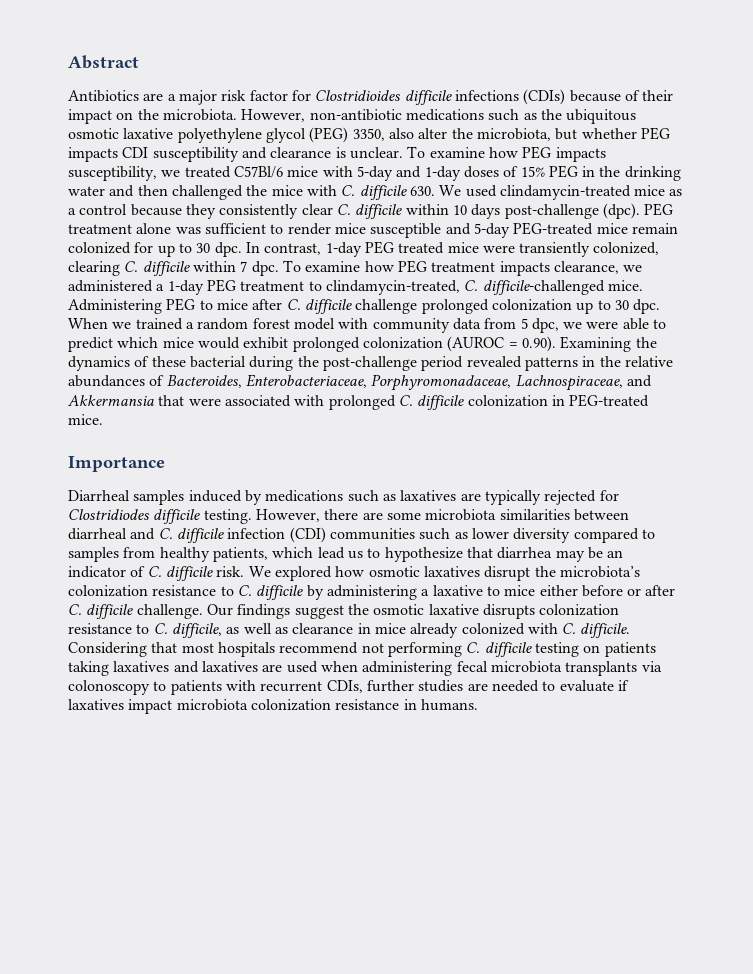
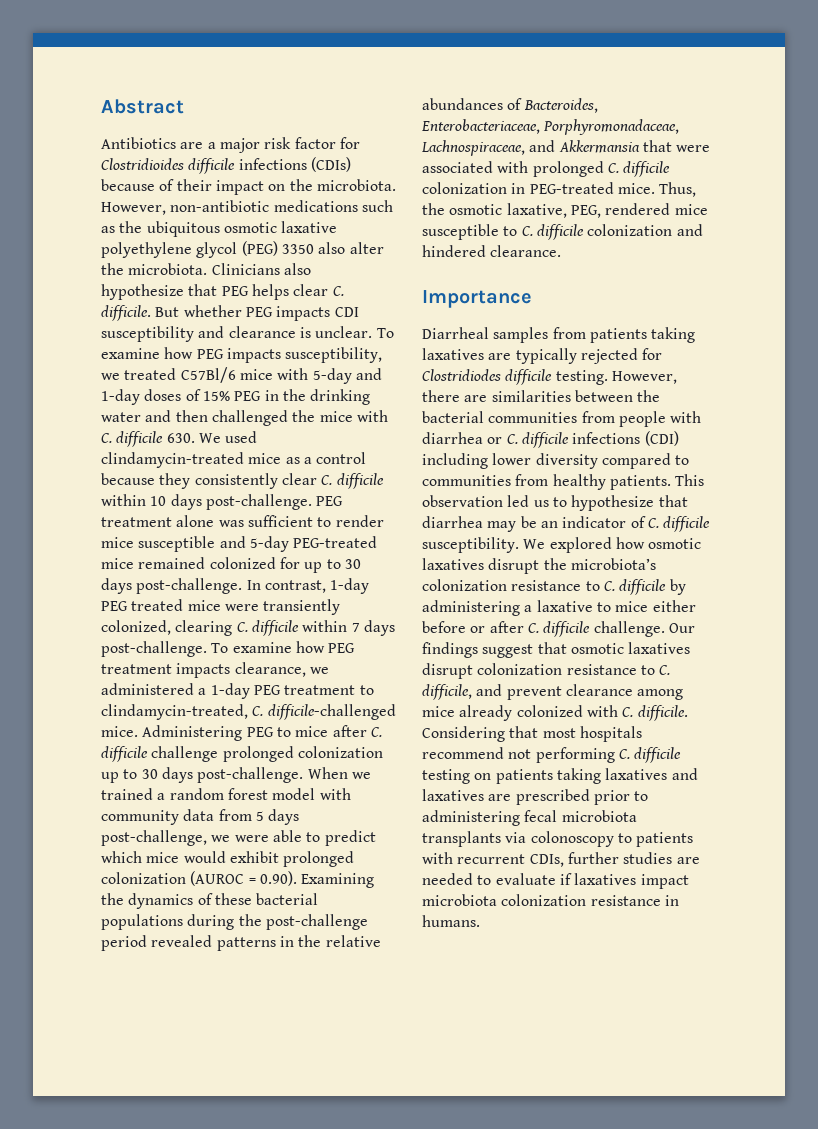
- However, non-antibiotic medications such as the ubiquitous osmotic laxative polyethylene glycol (PEG) 3350, also alter the microbiota, but whether PEG impacts CDI susceptibility and clearance is unclear.
+ However, non-antibiotic medications such as the ubiquitous osmotic laxative polyethylene glycol (PEG) 3350 also alter the microbiota. Clinicians also hypothesize that PEG helps clear C. difficile. But whether PEG impacts CDI susceptibility and clearance is unclear.
- To examine how PEG impacts susceptibility, we treated C57Bl/6 mice with 5-day and 1-day doses of 15% PEG in the drinking water and then challenged the mice with C. difficile 630. We used clindamycin-treated mice as a control because they consistently clear C. difficile within 10 days post-challenge (dpc).
+ To examine how PEG impacts susceptibility, we treated C57Bl/6 mice with 5-day and 1-day doses of 15% PEG in the drinking water and then challenged the mice with C. difficile 630. We used clindamycin-treated mice as a control because they consistently clear C. difficile within 10 days post-challenge.
- PEG treatment alone was sufficient to render mice susceptible and 5-day PEG-treated mice remain colonized for up to 30 dpc.
+ PEG treatment alone was sufficient to render mice susceptible and 5-day PEG-treated mice remained colonized for up to 30 days post-challenge.
- In contrast, 1-day PEG treated mice were transiently colonized, clearing C. difficile within 7 dpc.
+ In contrast, 1-day PEG treated mice were transiently colonized, clearing C. difficile within 7 days post-challenge.
- Administering PEG to mice after C. difficile challenge prolonged colonization up to 30 dpc.
+ Administering PEG to mice after C. difficile challenge prolonged colonization up to 30 days post-challenge.
- When we trained a random forest model with community data from 5 dpc, we were able to predict which mice would exhibit prolonged colonization (AUROC = 0.90). Examining the dynamics of these bacterial during the post-challenge period revealed patterns in the relative abundances of Bacteroides, Enterobacteriaceae, Porphyromonadaceae, Lachnospiraceae, and Akkermansia that were associated with prolonged C. difficile colonization in PEG-treated mice.
+ When we trained a random forest model with community data from 5 days post-challenge, we were able to predict which mice would exhibit prolonged colonization (AUROC = 0.90). Examining the dynamics of these bacterial populations during the post-challenge period revealed patterns in the relative abundances of Bacteroides, Enterobacteriaceae, Porphyromonadaceae, Lachnospiraceae, and Akkermansia that were associated with prolonged C. difficile colonization in PEG-treated mice. Thus, the osmotic laxative, PEG, rendered mice susceptible to C. difficile colonization and hindered clearance.
  Importance
- Diarrheal samples induced by medications such as laxatives are typically rejected for Clostridiodes difficile testing.
+ Diarrheal samples from patients taking laxatives are typically rejected for Clostridiodes difficile testing.
- However, there are some microbiota similarities between diarrheal and C. difficile infection (CDI) communities such as lower diversity compared to samples from healthy patients, which lead us to hypothesize that diarrhea may be an indicator of C. difficile risk.
+ However, there are similarities between the bacterial communities from people with diarrhea or C. difficile infections (CDI) including lower diversity compared to communities from healthy patients. This observation led us to hypothesize that diarrhea may be an indicator of C. difficile susceptibility.
- Our findings suggest the osmotic laxative disrupts colonization resistance to C. difficile, as well as clearance in mice already colonized with C. difficile.
+ Our findings suggest that osmotic laxatives disrupt colonization resistance to C. difficile, and prevent clearance among mice already colonized with C. difficile.
- Considering that most hospitals recommend not performing C. difficile testing on patients taking laxatives and laxatives are used when administering fecal microbiota transplants via colonoscopy to patients with recurrent CDIs, further studies are needed to evaluate if laxatives impact microbiota colonization resistance in humans.
+ Considering that most hospitals recommend not performing C. difficile testing on patients taking laxatives and laxatives are prescribed prior to administering fecal microbiota transplants via colonoscopy to patients with recurrent CDIs, further studies are needed to evaluate if laxatives impact microbiota colonization resistance in humans.

